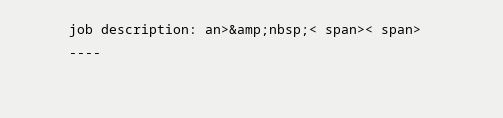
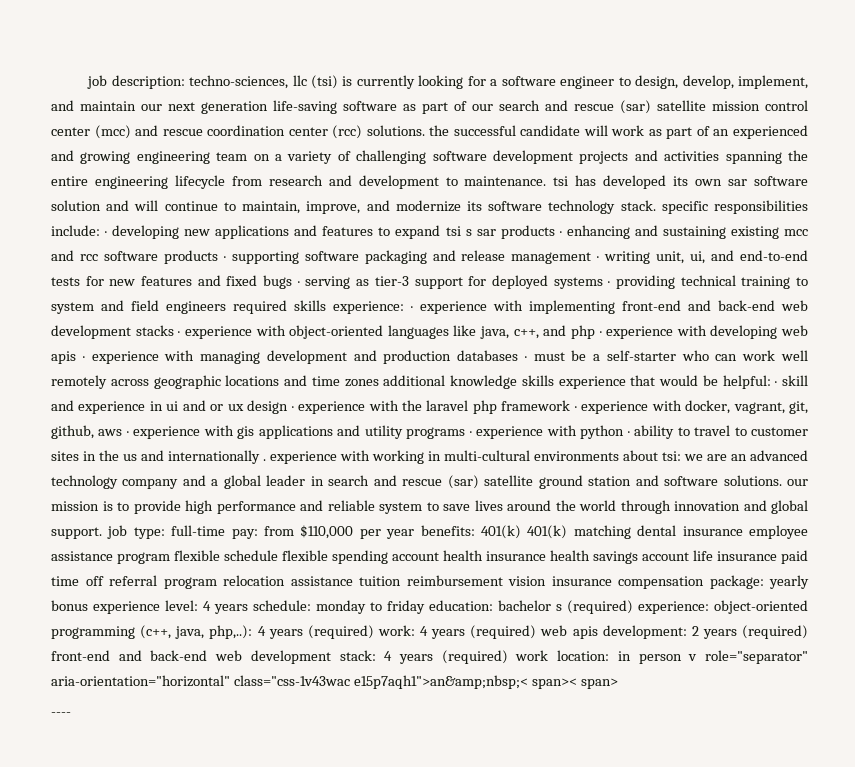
- job description: an>&amp;nbsp;< span>< span>
+ job description: techno-sciences, llc (tsi) is currently looking for a software engineer to design, develop, implement, and maintain our next generation life-saving software as part of our search and rescue (sar) satellite mission control center (mcc) and rescue coordination center (rcc) solutions. the successful candidate will work as part of an experienced and growing engineering team on a variety of challenging software development projects and activities spanning the entire engineering lifecycle from research and development to maintenance. tsi has developed its own sar software solution and will continue to maintain, improve, and modernize its software technology stack. specific responsibilities include: · developing new applications and features to expand tsi s sar products · enhancing and sustaining existing mcc and rcc software products · supporting software packaging and release management · writing unit, ui, and end-to-end tests for new features and fixed bugs · serving as tier-3 support for deployed systems · providing technical training to system and field engineers required skills experience: · experience with implementing front-end and back-end web development stacks · experience with object-oriented languages like java, c++, and php · experience with developing web apis · experience with managing development and production databases · must be a self-starter who can work well remotely across geographic locations and time zones additional knowledge skills experience that would be helpful: · skill and experience in ui and or ux design · experience with the laravel php framework · experience with docker, vagrant, git, github, aws · experience with gis applications and utility programs · experience with python · ability to travel to customer sites in the us and internationally . experience with working in multi-cultural environments about tsi: we are an advanced technology company and a global leader in search and rescue (sar) satellite ground station and software solutions. our mission is to provide high performance and reliable system to save lives around the world through innovation and global support. job type: full-time pay: from $110,000 per year benefits: 401(k) 401(k) matching dental insurance employee assistance program flexible schedule flexible spending account health insurance health savings account life insurance paid time off referral program relocation assistance tuition reimbursement vision insurance compensation package: yearly bonus experience level: 4 years schedule: monday to friday education: bachelor s (required) experience: object-oriented programming (c++, java, php,..): 4 years (required) work: 4 years (required) web apis development: 2 years (required) front-end and back-end web development stack: 4 years (required) work location: in person v role="separator" aria-orientation="horizontal" class="css-1v43wac e15p7aqh1">an&amp;nbsp;< span>< span>

